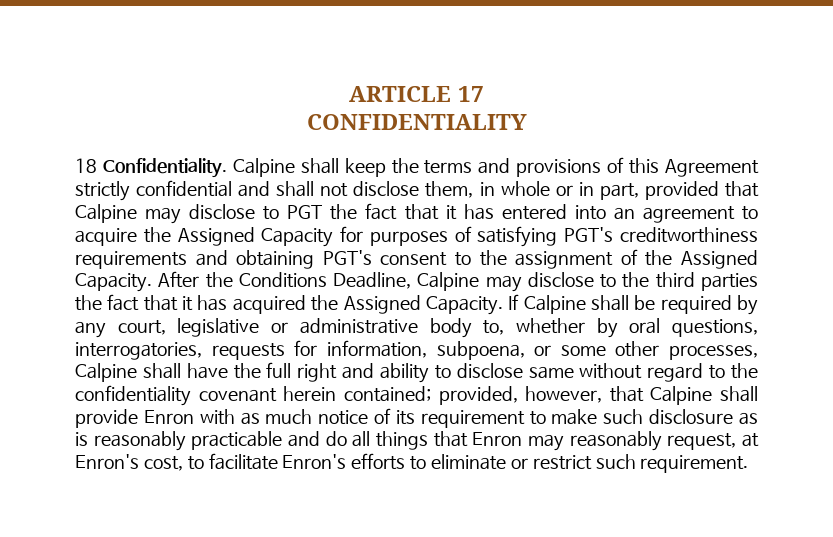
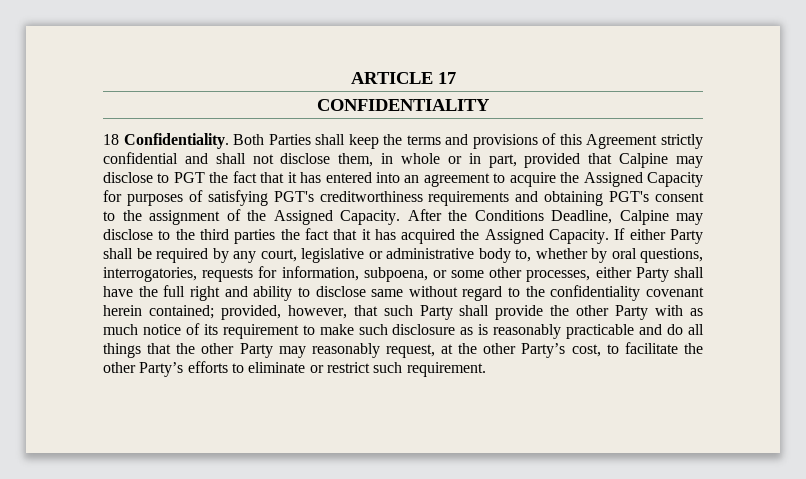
- Calpine shall keep the terms and provisions of this Agreement strictly confidential and shall not disclose them, in whole or in part, provided that Calpine may disclose to PGT the fact that it has entered into an agreement to acquire the Assigned Capacity for purposes of satisfying PGT's creditworthiness requirements and obtaining PGT's consent to the assignment of the Assigned Capacity.
+ Both Parties shall keep the terms and provisions of this Agreement strictly confidential and shall not disclose them, in whole or in part, provided that Calpine may disclose to PGT the fact that it has entered into an agreement to acquire the Assigned Capacity for purposes of satisfying PGT's creditworthiness requirements and obtaining PGT's consent to the assignment of the Assigned Capacity.
- If Calpine shall be required by any court, legislative or administrative body to, whether by oral questions, interrogatories, requests for information, subpoena, or some other processes, Calpine shall have the full right and ability to disclose same without regard to the confidentiality covenant herein contained;
+ If either Party shall be required by any court, legislative or administrative body to, whether by oral questions, interrogatories, requests for information, subpoena, or some other processes, either Party shall have the full right and ability to disclose same without regard to the confidentiality covenant herein contained;
- provided, however, that Calpine shall provide Enron with as much notice of its requirement to make such disclosure as is reasonably practicable and do all things that Enron may reasonably request, at Enron's cost, to facilitate Enron's efforts to eliminate or restrict such requirement.
+ provided, however, that such Party shall provide the other Party with as much notice of its requirement to make such disclosure as is reasonably practicable and do all things that the other Party may reasonably request, at the other Party’s cost, to facilitate the other Party’s efforts to eliminate or restrict such requirement.

